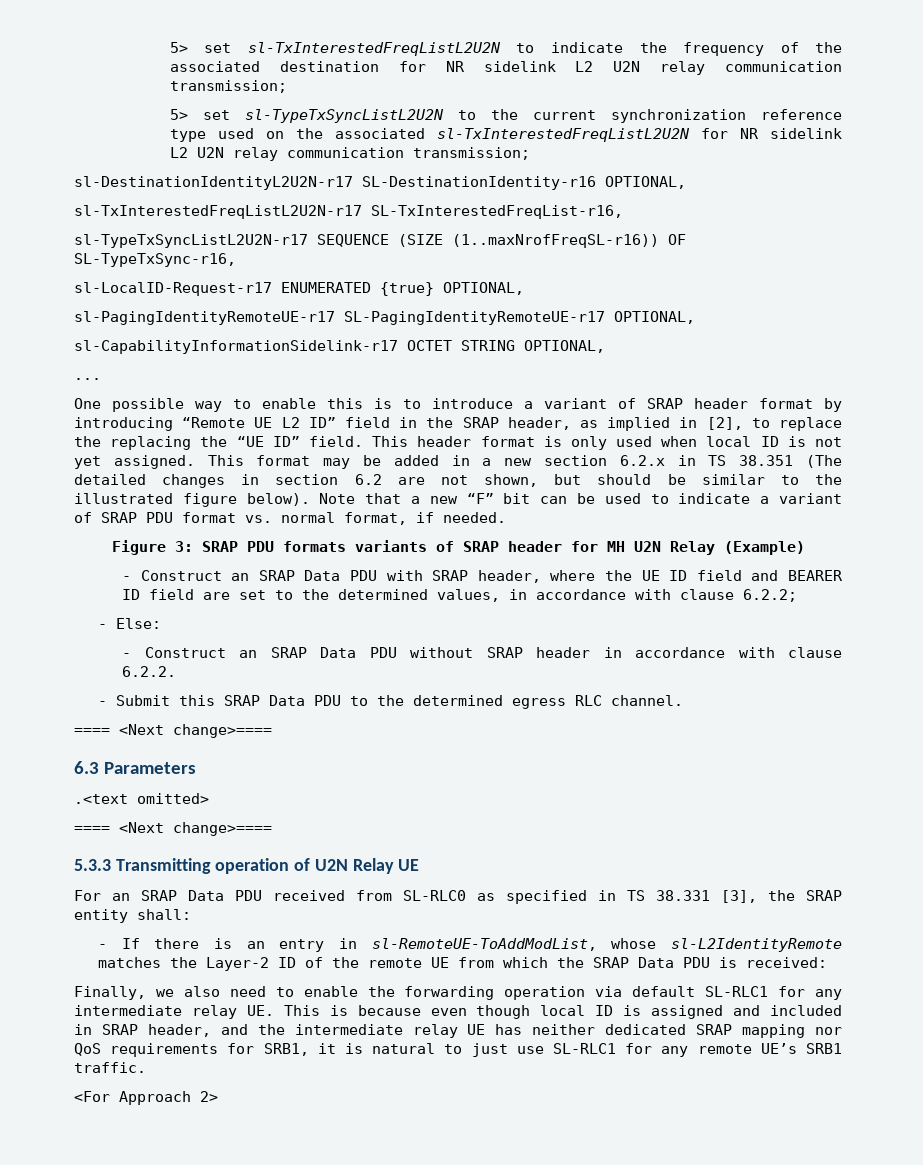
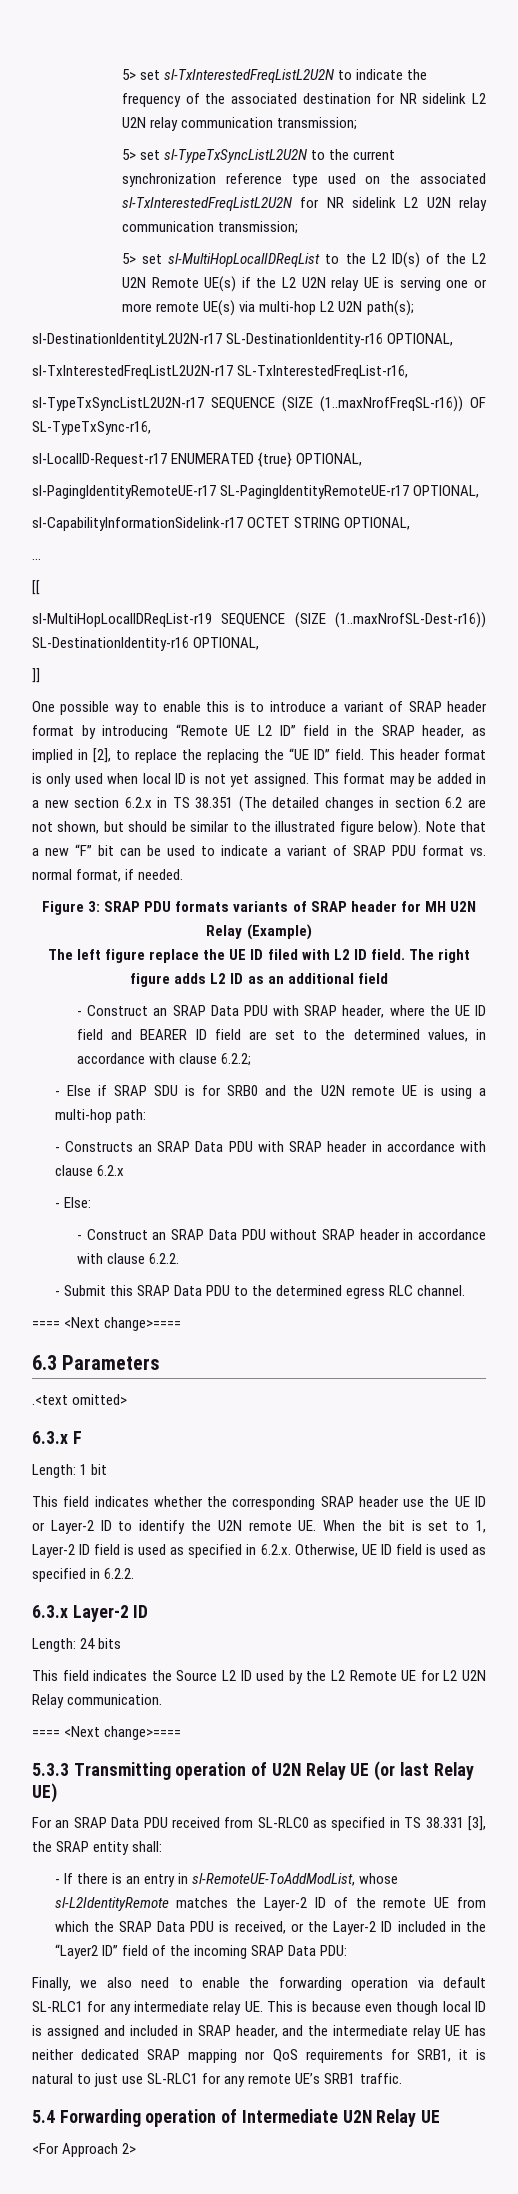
+ 5> set sl-MultiHopLocalIDReqList to the L2 ID(s) of the L2 U2N Remote UE(s) if the L2 U2N relay UE is serving one or more remote UE(s) via multi-hop L2 U2N path(s);
+ [[
+ sl-MultiHopLocalIDReqList-r19 SEQUENCE (SIZE (1..maxNrofSL-Dest-r16)) SL-DestinationIdentity-r16 OPTIONAL,
+ ]]
+ The left figure replace the UE ID filed with L2 ID field. The right figure adds L2 ID as an additional field
+ - Else if SRAP SDU is for SRB0 and the U2N remote UE is using a multi-hop path:
+ - Constructs an SRAP Data PDU with SRAP header in accordance with clause 6.2.x
+ 6.3.x F
+ Length: 1 bit
+ This field indicates whether the corresponding SRAP header use the UE ID or Layer-2 ID to identify the U2N remote UE. When the bit is set to 1, Layer-2 ID field is used as specified in 6.2.x. Otherwise, UE ID field is used as specified in 6.2.2.
+ 6.3.x Layer-2 ID
+ Length: 24 bits
+ This field indicates the Source L2 ID used by the L2 Remote UE for L2 U2N Relay communication.
- 5.3.3 Transmitting operation of U2N Relay UE
+ 5.3.3 Transmitting operation of U2N Relay UE (or last Relay UE)
- - If there is an entry in sl-RemoteUE-ToAddModList, whose sl-L2IdentityRemote matches the Layer-2 ID of the remote UE from which the SRAP Data PDU is received:
+ - If there is an entry in sl-RemoteUE-ToAddModList, whose sl-L2IdentityRemote matches the Layer-2 ID of the remote UE from which the SRAP Data PDU is received, or the Layer-2 ID included in the “Layer2 ID” field of the incoming SRAP Data PDU:
+ 5.4 Forwarding operation of Intermediate U2N Relay UE

